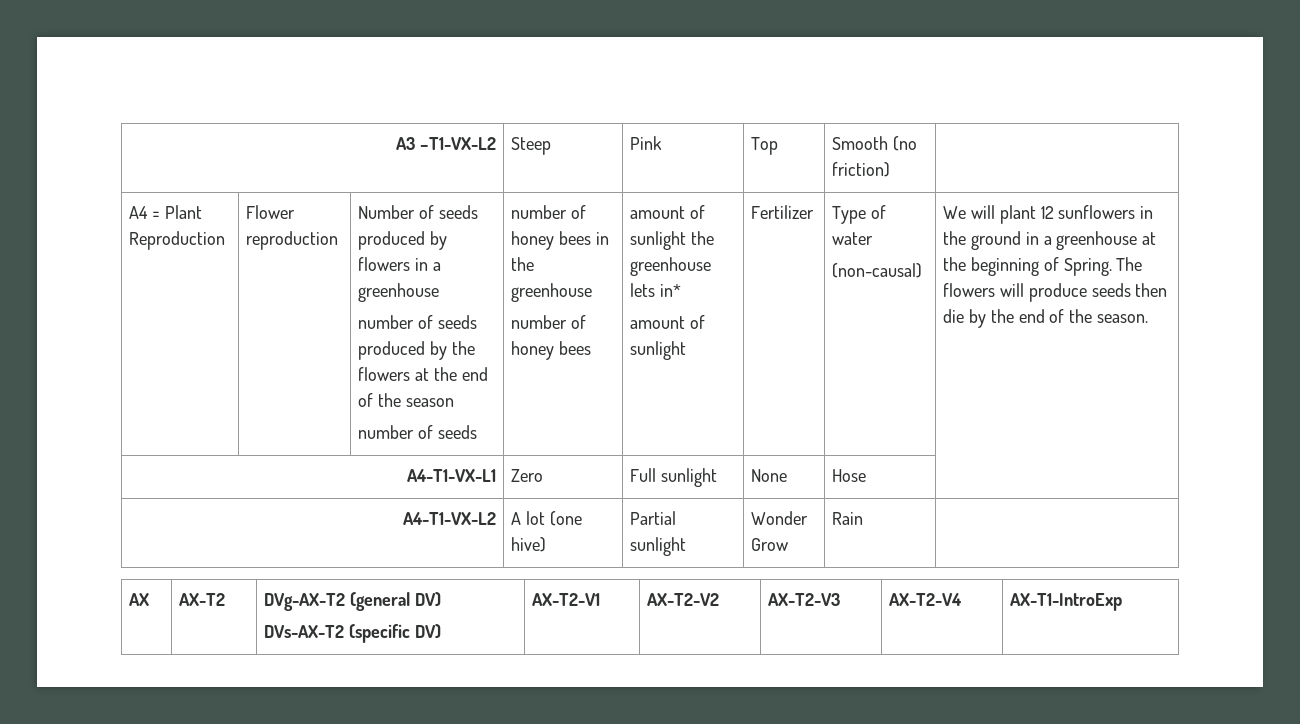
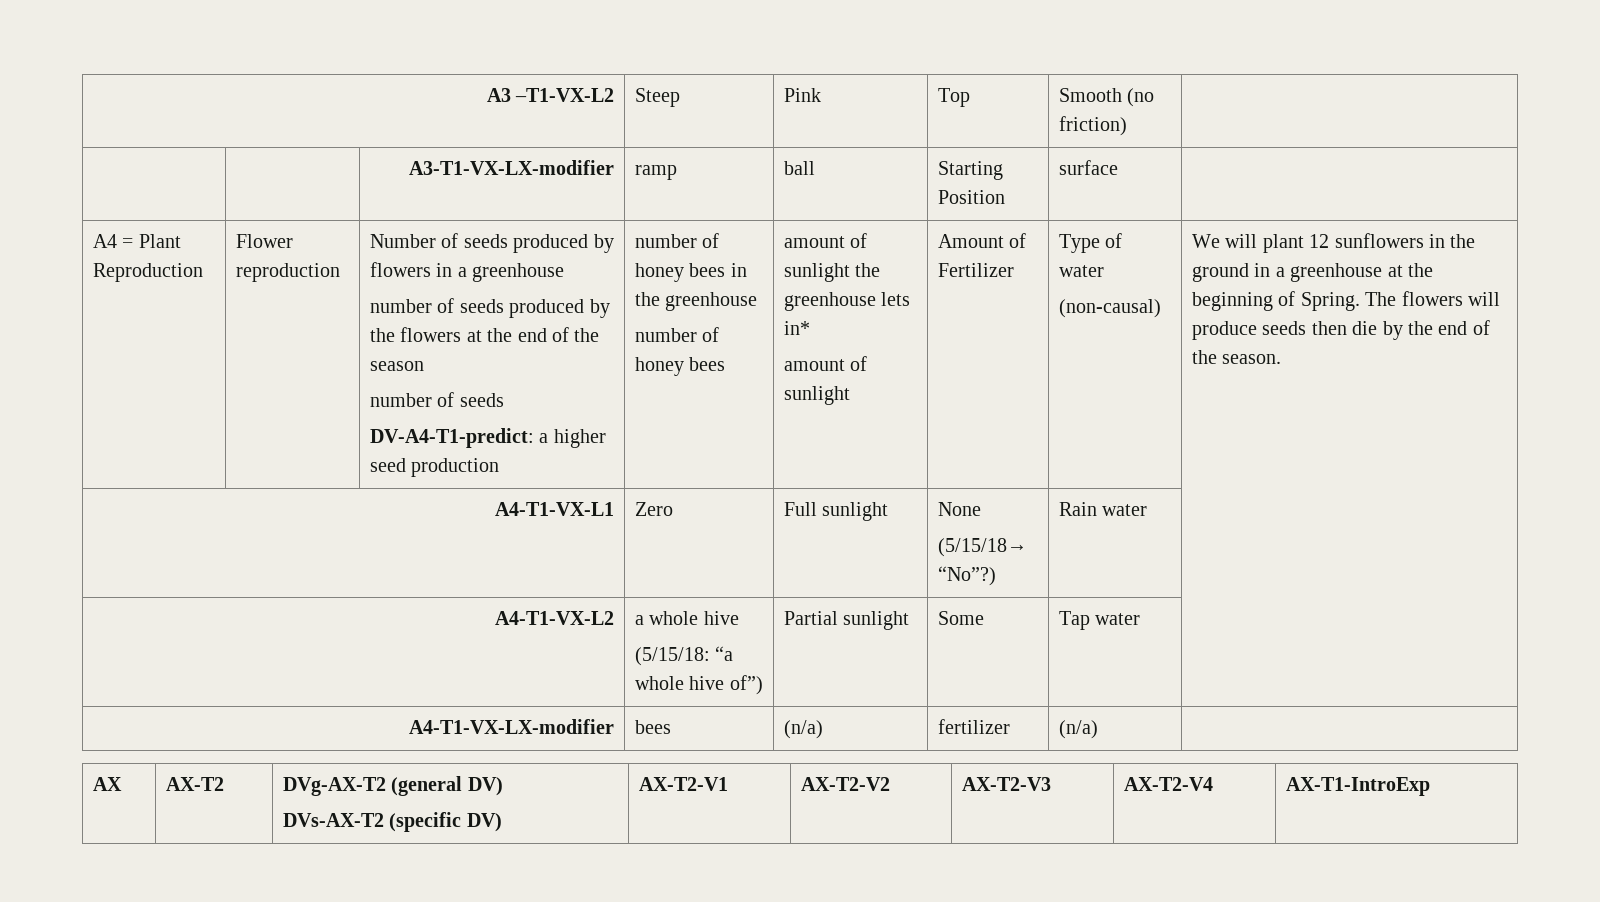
+ | | A3-T1-VX-LX-modifier | ramp | ball | Starting Position | surface |
+ DV-A4-T1-predict: a higher seed production
- Fertilizer
+ Amount of Fertilizer
- A4-T1-VX-L1 | Zero | Full sunlight | None | Hose |
- A4-T1-VX-L2 | A lot (one hive) | Partial sunlight | Wonder Grow | Rain |
+ A4-T1-VX-L1 | Zero | Full sunlight | None
+ (5/15/18→ “No”?) | Rain water |
+ A4-T1-VX-L2 | a whole hive
+ (5/15/18: “a whole hive of”) | Partial sunlight | Some | Tap water |
+ A4-T1-VX-LX-modifier | bees | (n/a) | fertilizer | (n/a) |

